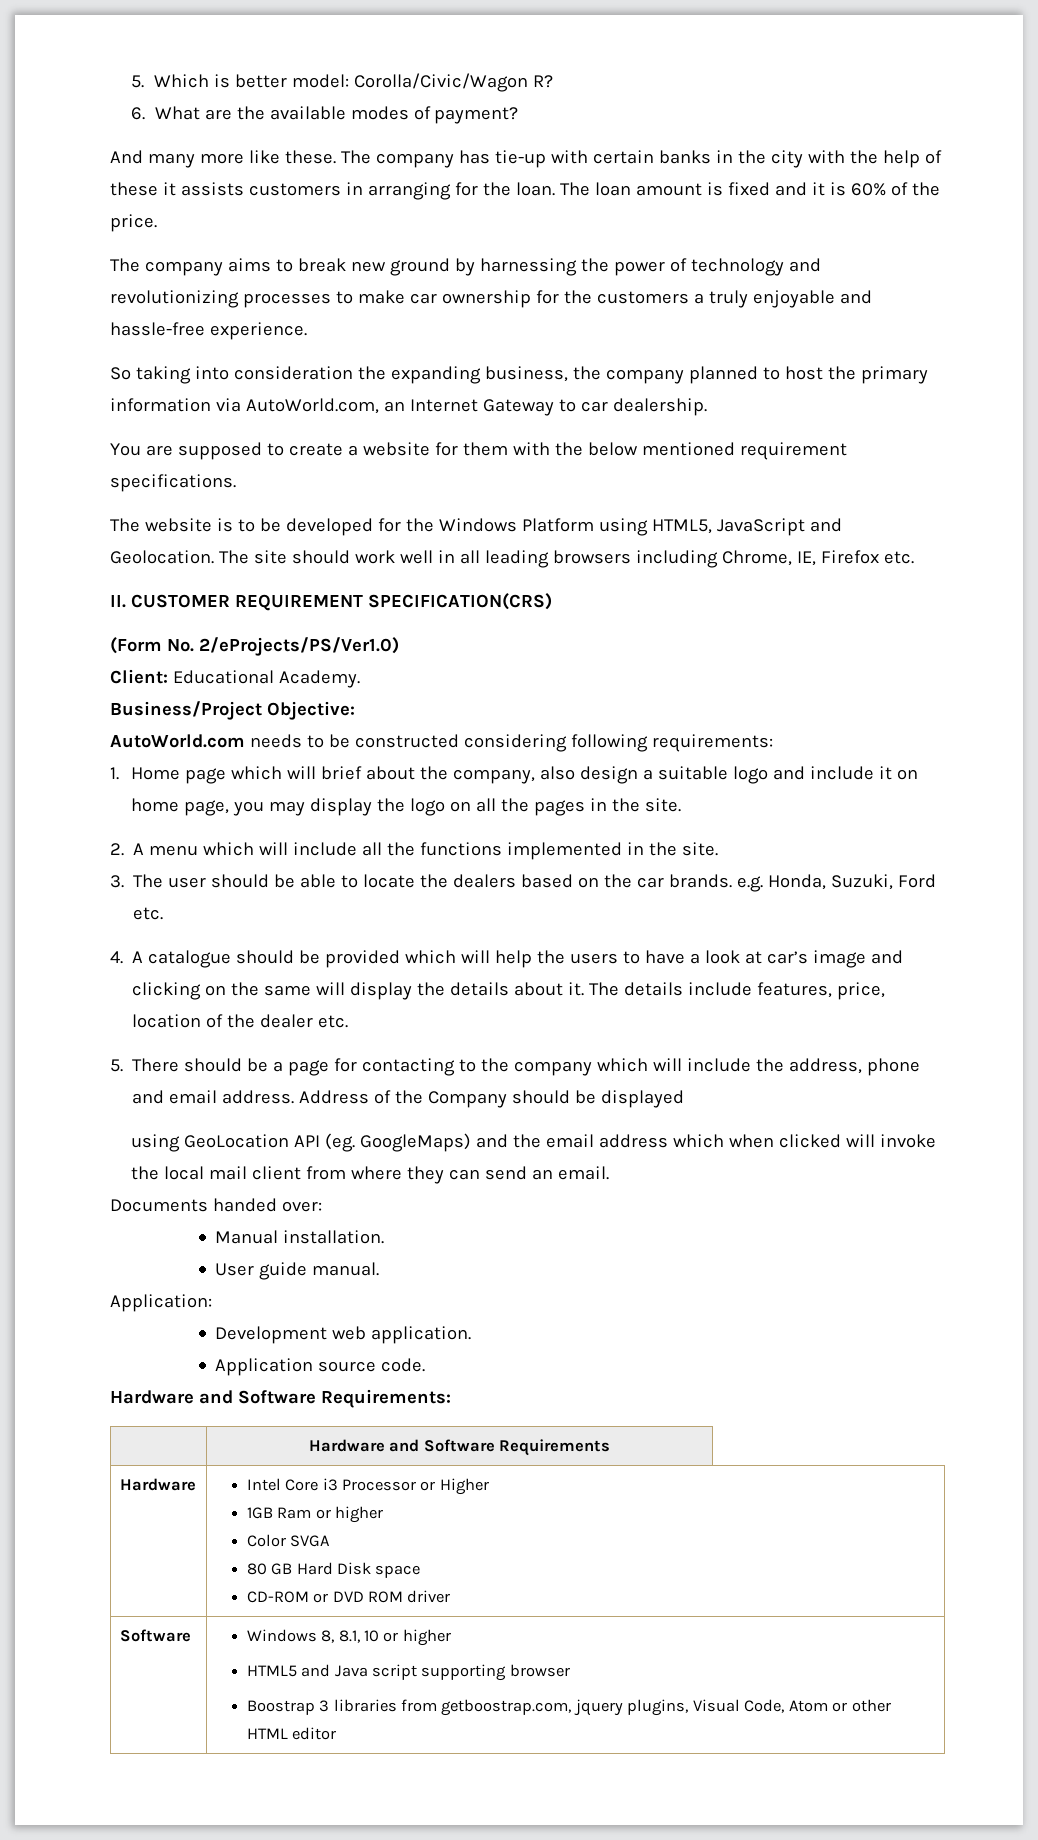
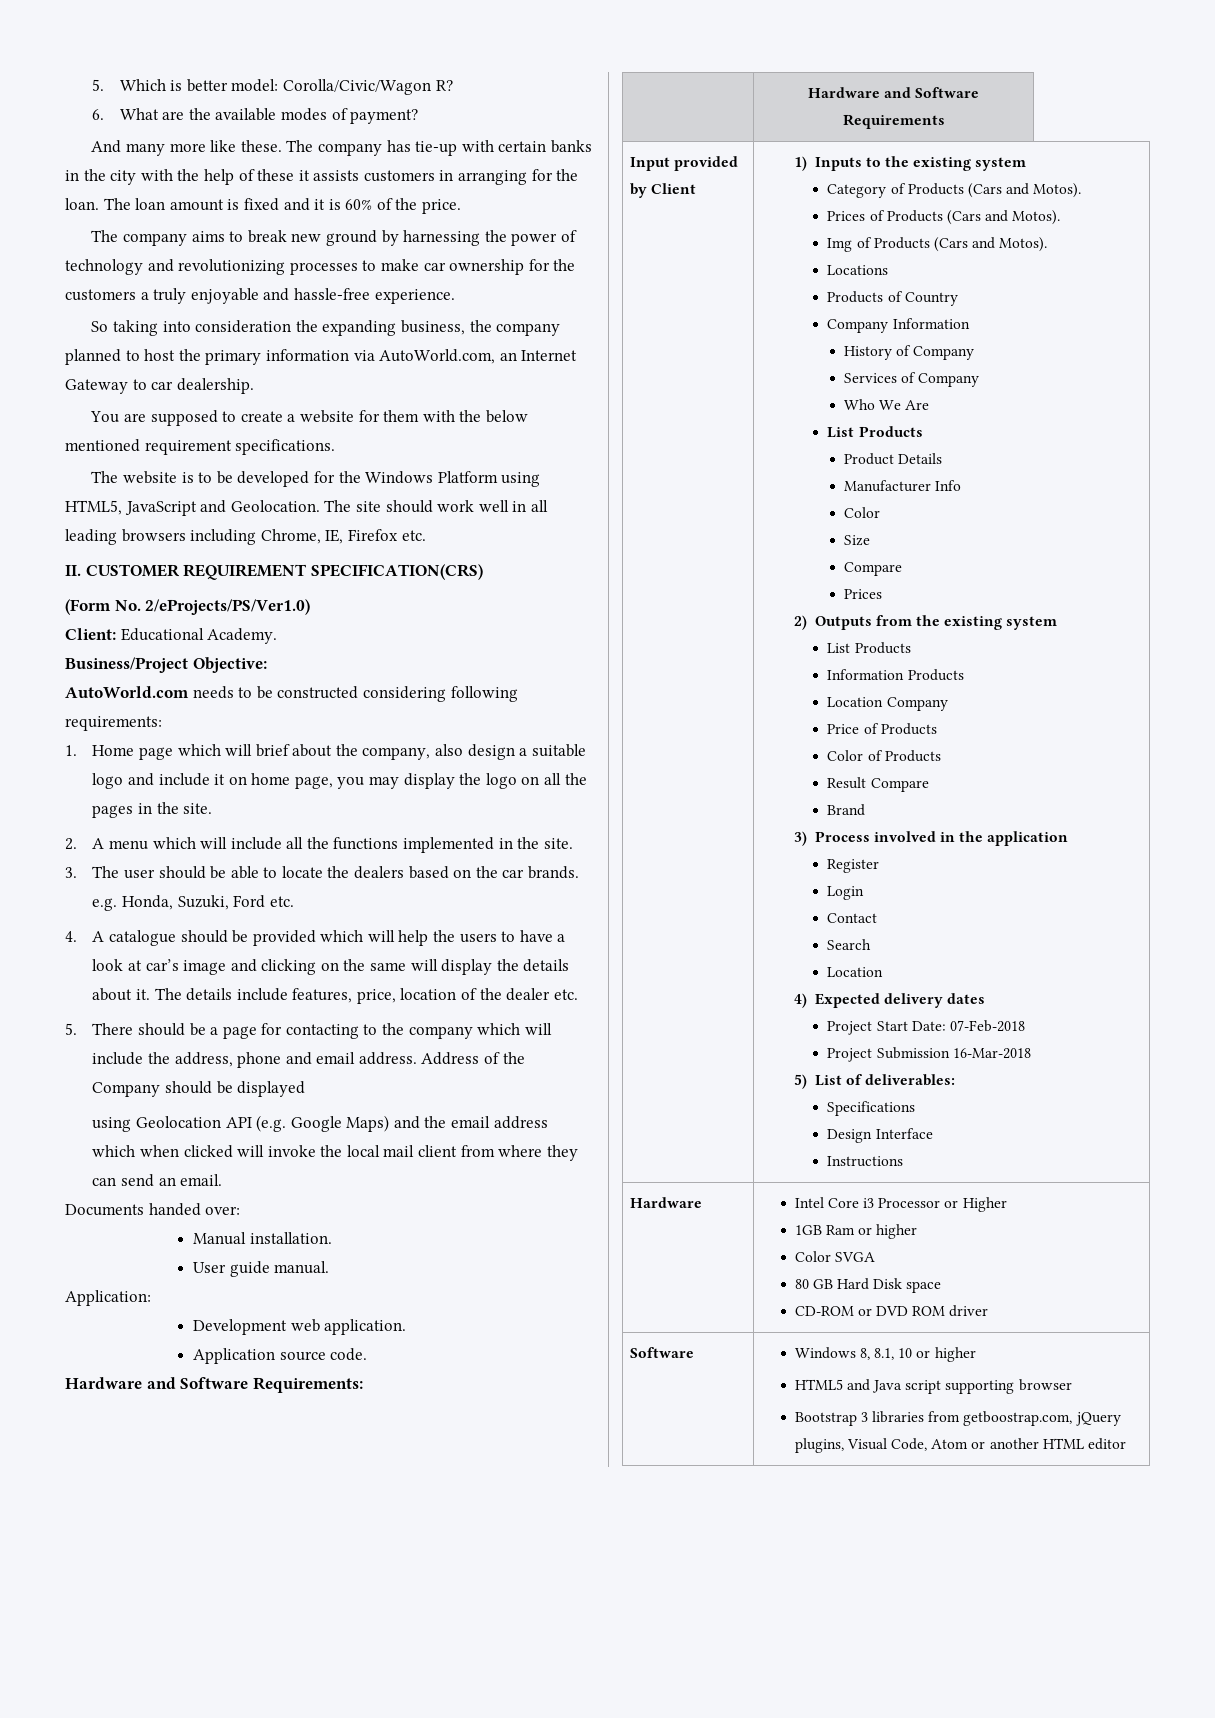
- using GeoLocation API (eg. GoogleMaps) and the email address which when clicked will invoke the local mail client from where they can send an email.
+ using Geolocation API (e.g. Google Maps) and the email address which when clicked will invoke the local mail client from where they can send an email.
+ Input provided by Client | 1) Inputs to the existing system
+ Category of Products (Cars and Motos).
+ Prices of Products (Cars and Motos).
+ Img of Products (Cars and Motos).
+ Locations
+ Products of Country
+ Company Information
+ History of Company
+ Services of Company
+ Who We Are
+ List Products
+ Product Details
+ Manufacturer Info
+ Color
+ Size
+ Compare
+ Prices
+ 2) Outputs from the existing system
+ List Products
+ Information Products
+ Location Company
+ Price of Products
+ Color of Products
+ Result Compare
+ Brand
+ 3) Process involved in the application
+ Register
+ Login
+ Contact
+ Search
+ Location
+ 4) Expected delivery dates
+ Project Start Date: 07-Feb-2018
+ Project Submission 16-Mar-2018
+ 5) List of deliverables:
+ Specifications
+ Design Interface
+ Instructions
  Software | Windows 8, 8.1, 10 or higher
  HTML5 and Java script supporting browser
- Boostrap 3 libraries from getboostrap.com, jquery plugins, Visual Code, Atom or other HTML editor
+ Bootstrap 3 libraries from getboostrap.com, jQuery plugins, Visual Code, Atom or another HTML editor

